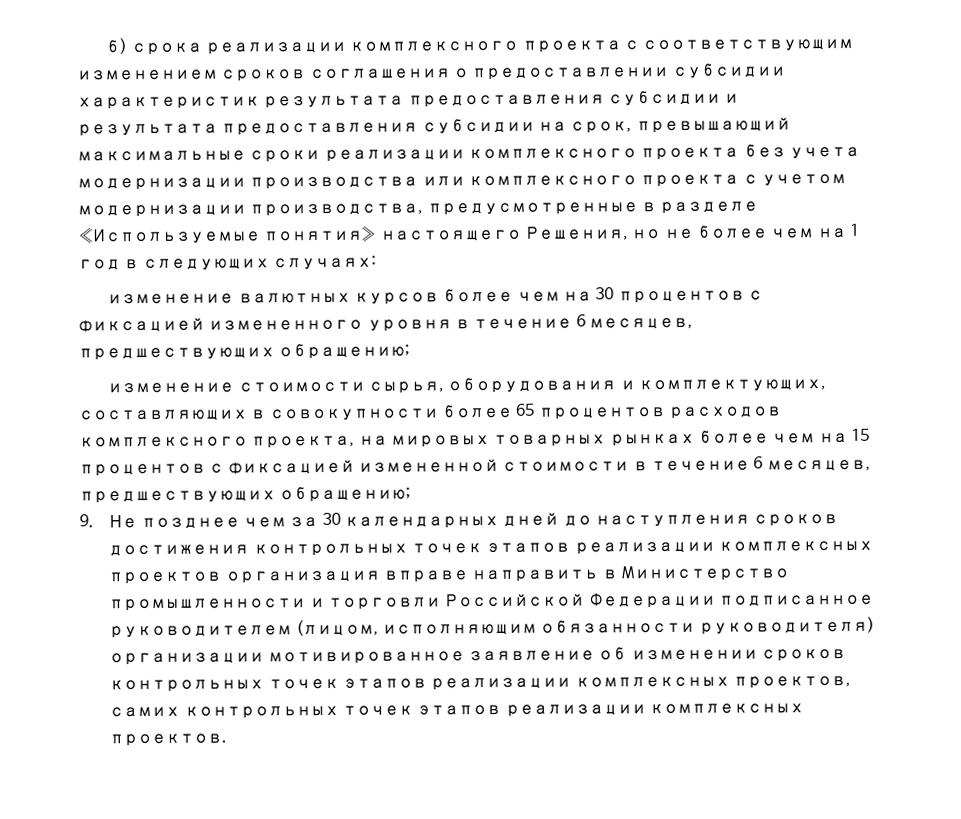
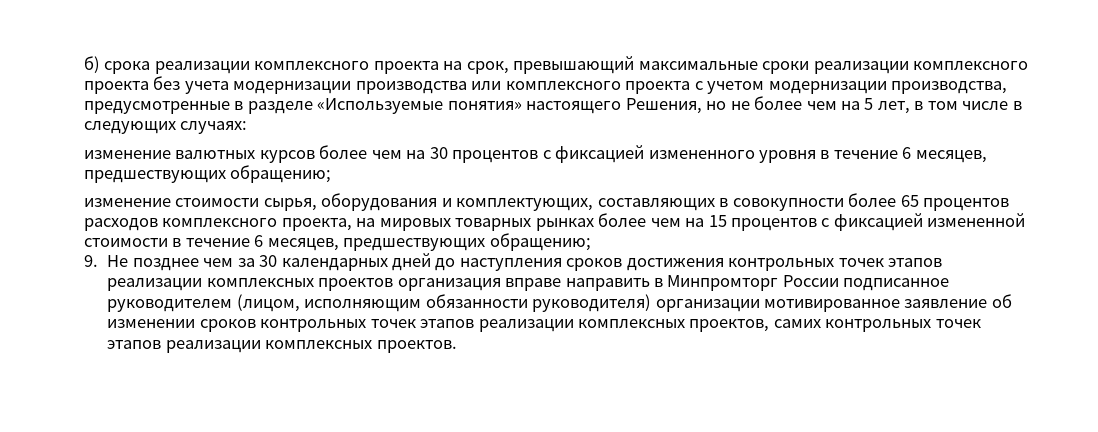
- б) срока реализации комплексного проекта с соответствующим изменением сроков соглашения о предоставлении субсидии характеристик результата предоставления субсидии и результата предоставления субсидии на срок, превышающий максимальные сроки реализации комплексного проекта без учета модернизации производства или комплексного проекта с учетом модернизации производства, предусмотренные в разделе «Используемые понятия» настоящего Решения, но не более чем на 1 год в следующих случаях:
+ б) срока реализации комплексного проекта на срок, превышающий максимальные сроки реализации комплексного проекта без учета модернизации производства или комплексного проекта с учетом модернизации производства, предусмотренные в разделе «Используемые понятия» настоящего Решения, но не более чем на 5 лет, в том числе в следующих случаях:
- 9. Не позднее чем за 30 календарных дней до наступления сроков достижения контрольных точек этапов реализации комплексных проектов организация вправе направить в Министерство промышленности и торговли Российской Федерации подписанное руководителем (лицом, исполняющим обязанности руководителя) организации мотивированное заявление об изменении сроков контрольных точек этапов реализации комплексных проектов, самих контрольных точек этапов реализации комплексных проектов.
+ 9. Не позднее чем за 30 календарных дней до наступления сроков достижения контрольных точек этапов реализации комплексных проектов организация вправе направить в Минпромторг России подписанное руководителем (лицом, исполняющим обязанности руководителя) организации мотивированное заявление об изменении сроков контрольных точек этапов реализации комплексных проектов, самих контрольных точек этапов реализации комплексных проектов.

